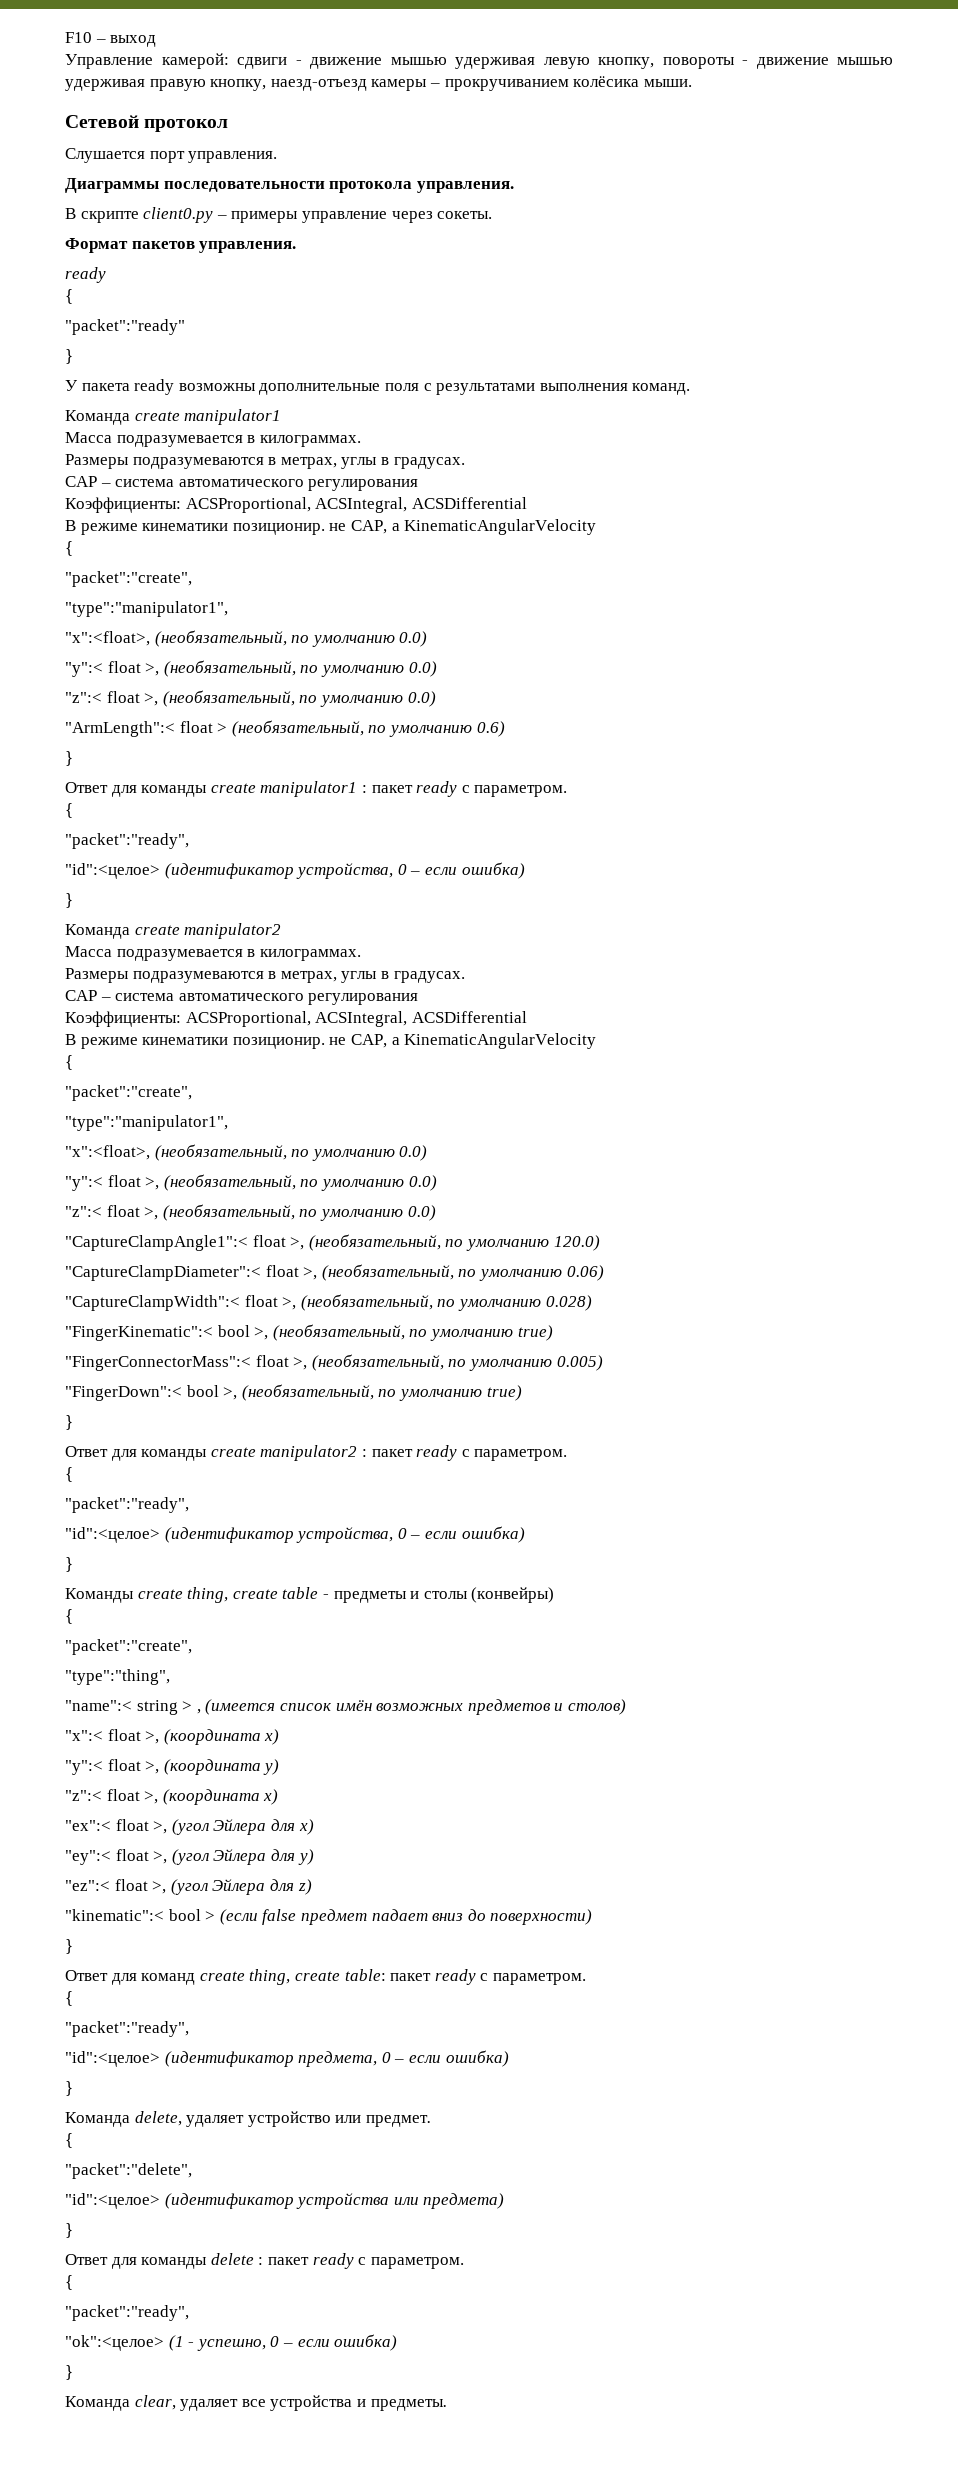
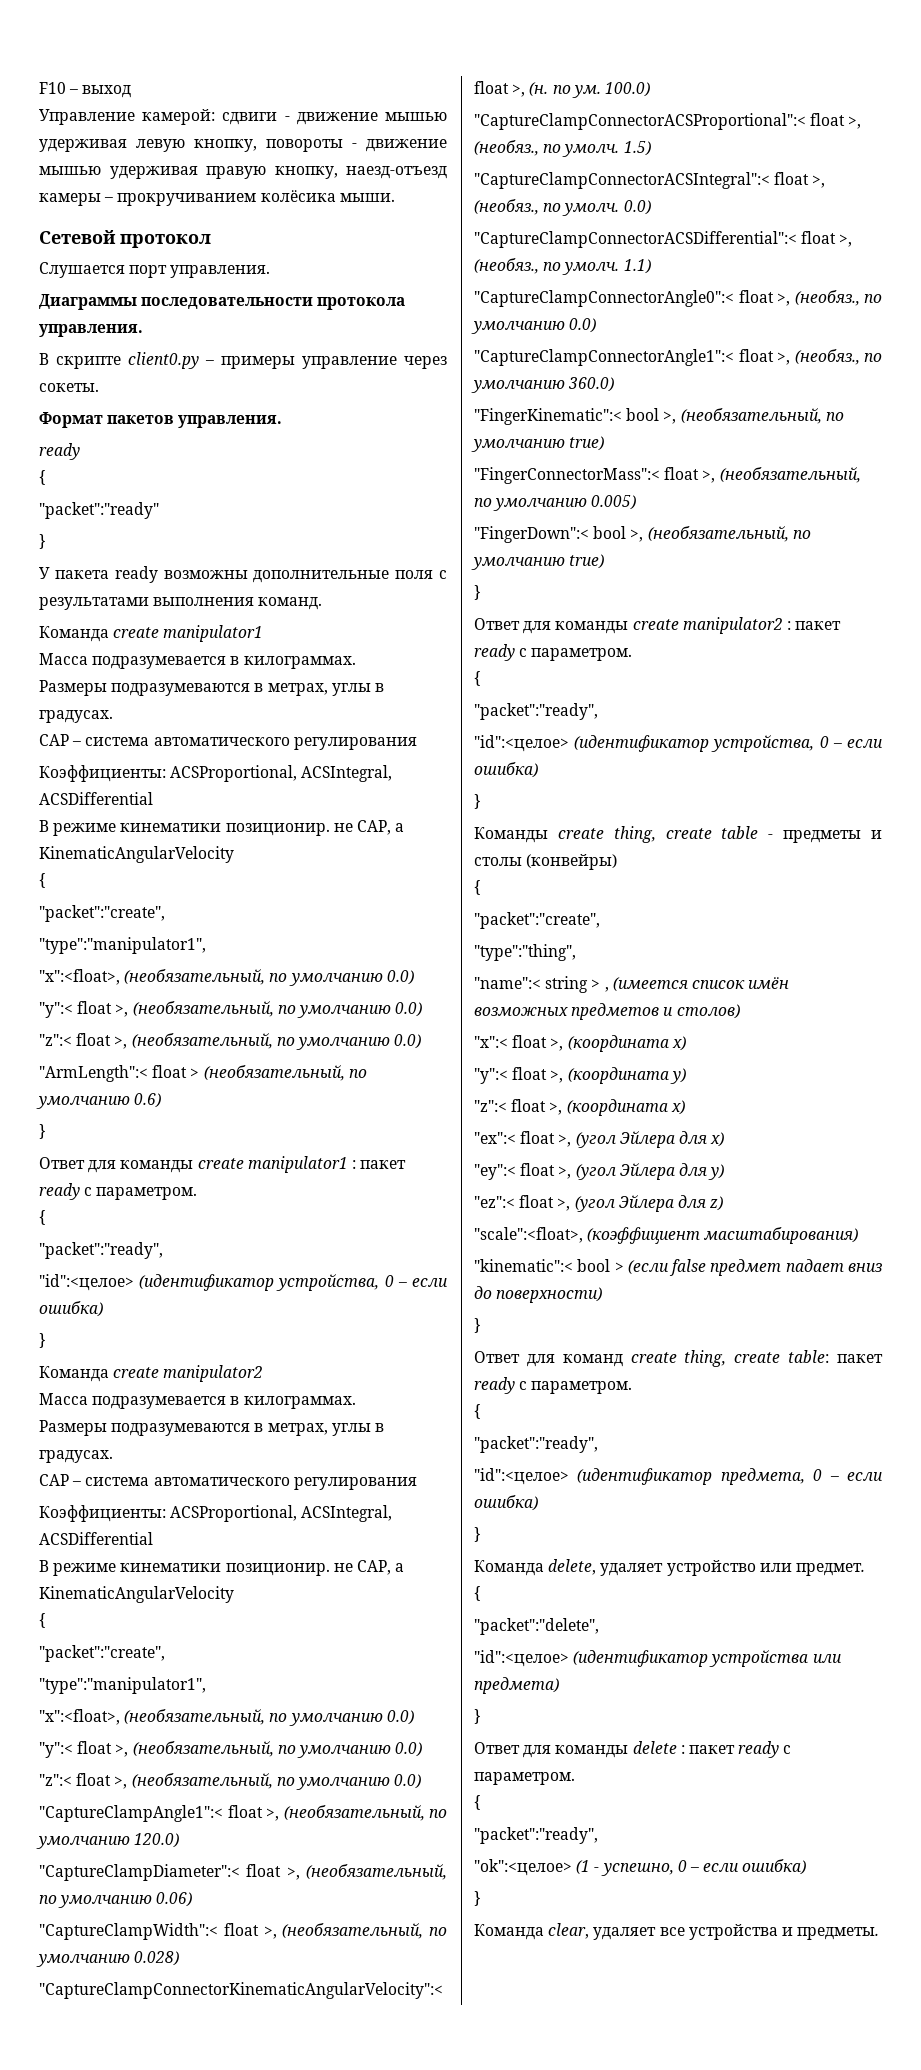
+ "CaptureClampConnectorKinematicAngularVelocity":< float >, (н. по ум. 100.0)
+ "CaptureClampConnectorACSProportional":< float >, (необяз., по умолч. 1.5)
+ "CaptureClampConnectorACSIntegral":< float >, (необяз., по умолч. 0.0)
+ "CaptureClampConnectorACSDifferential":< float >, (необяз., по умолч. 1.1)
+ "CaptureClampConnectorAngle0":< float >, (необяз., по умолчанию 0.0)
+ "CaptureClampConnectorAngle1":< float >, (необяз., по умолчанию 360.0)
+ "scale":<float>, (коэффициент масштабирования)

